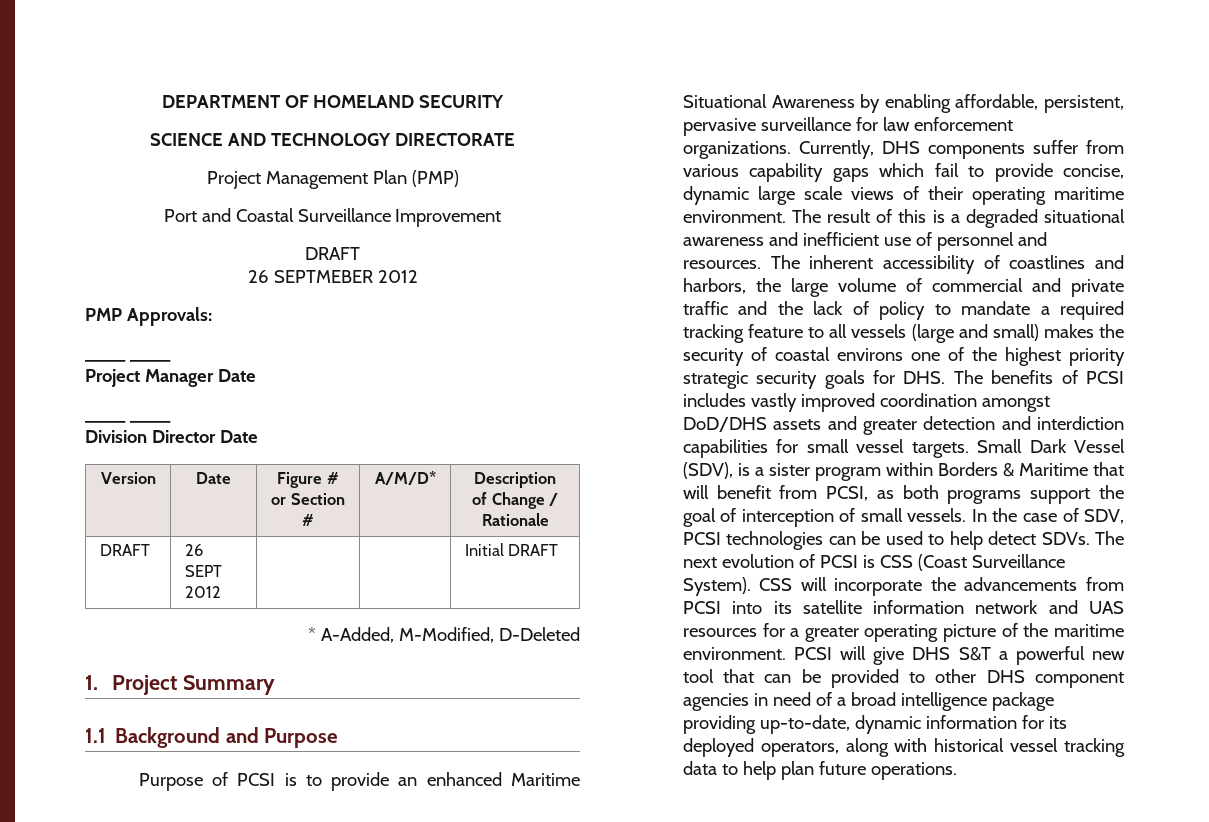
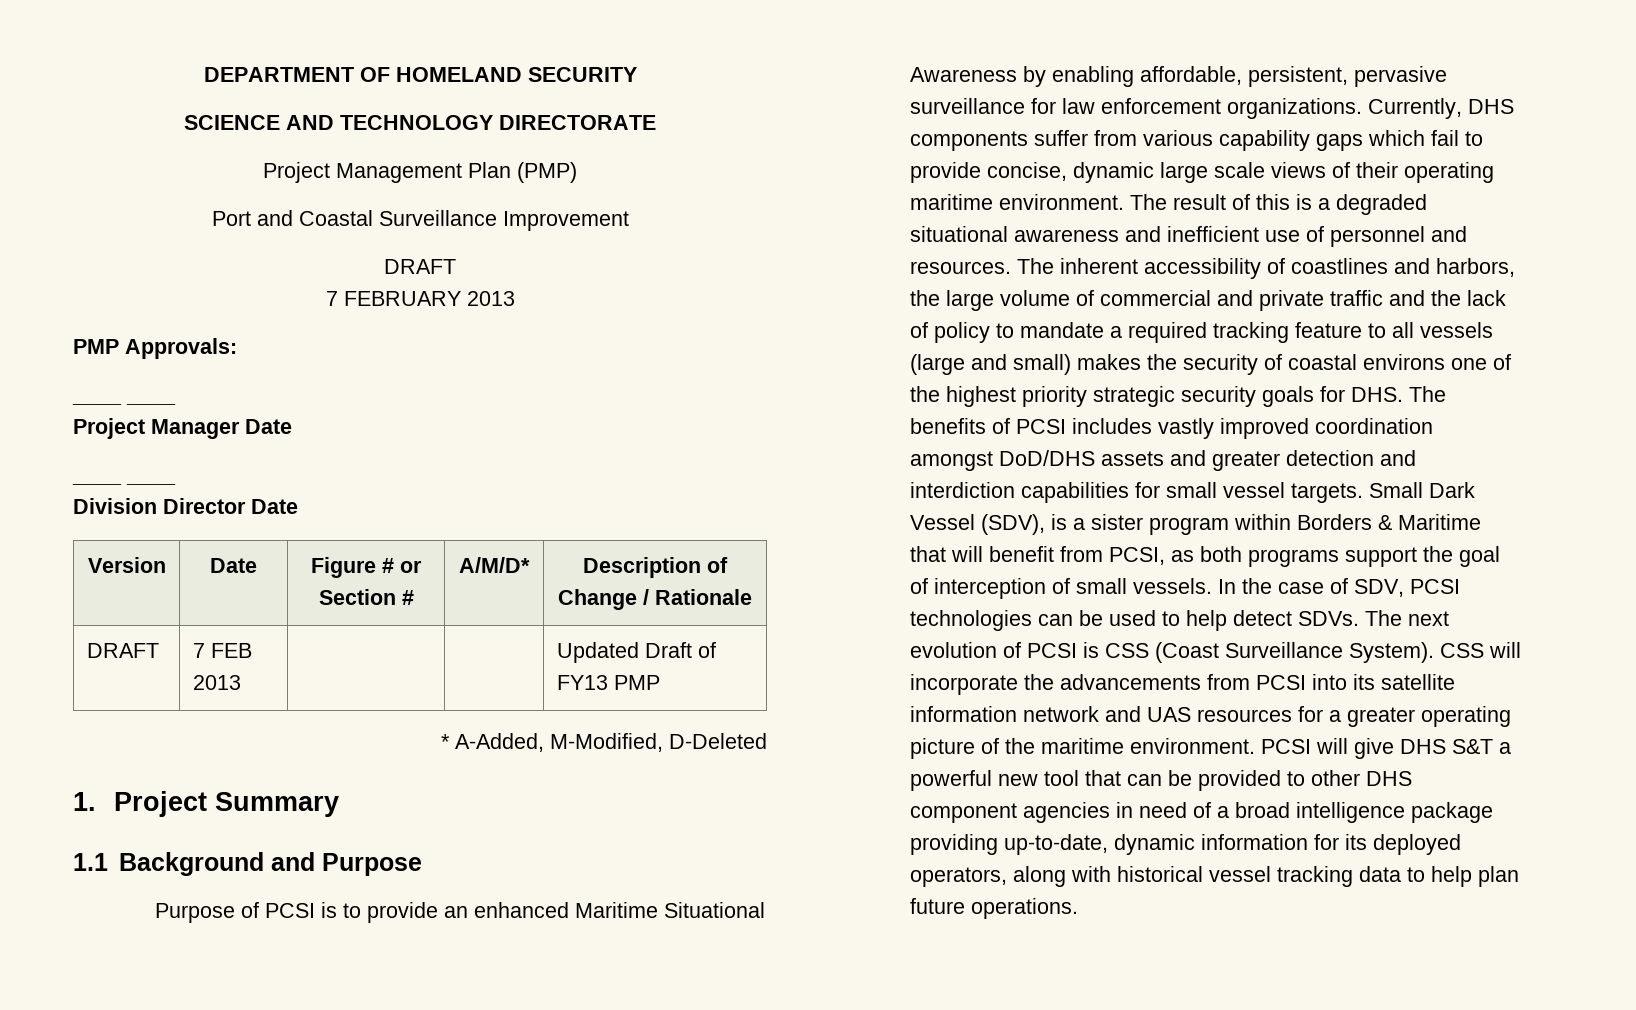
- 26 SEPTMEBER 2012
+ 7 FEBRUARY 2013
- DRAFT | 26 SEPT 2012 | | | Initial DRAFT
+ DRAFT | 7 FEB 2013 | | | Updated Draft of FY13 PMP

